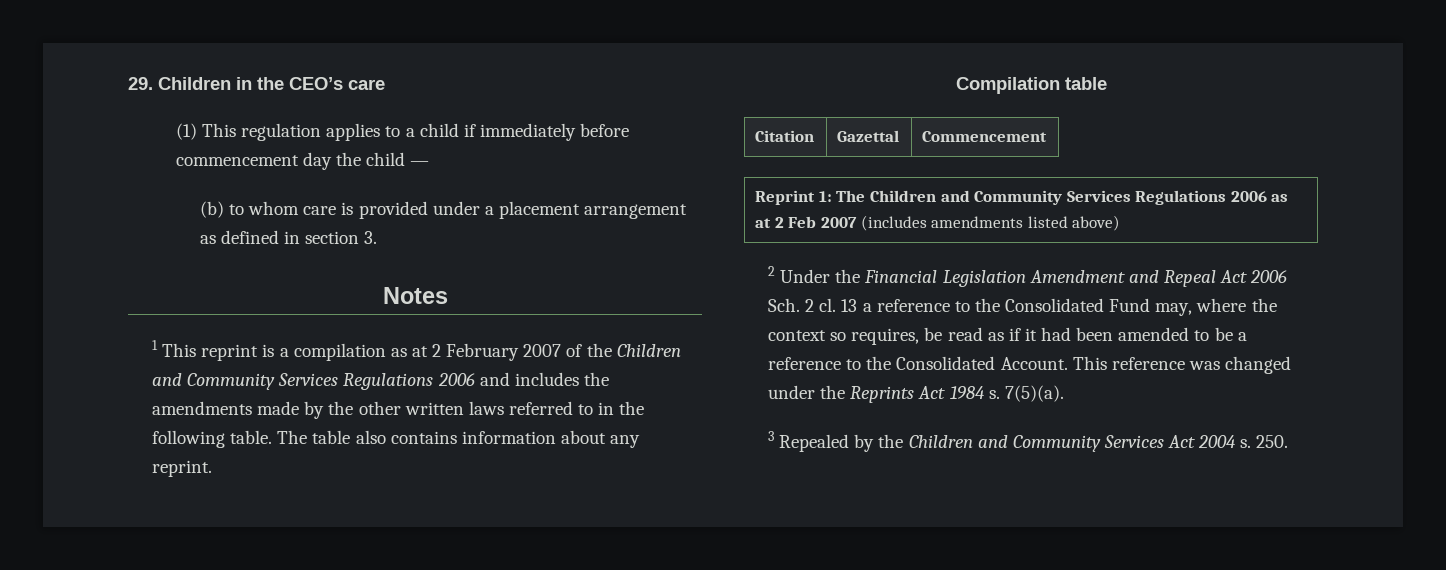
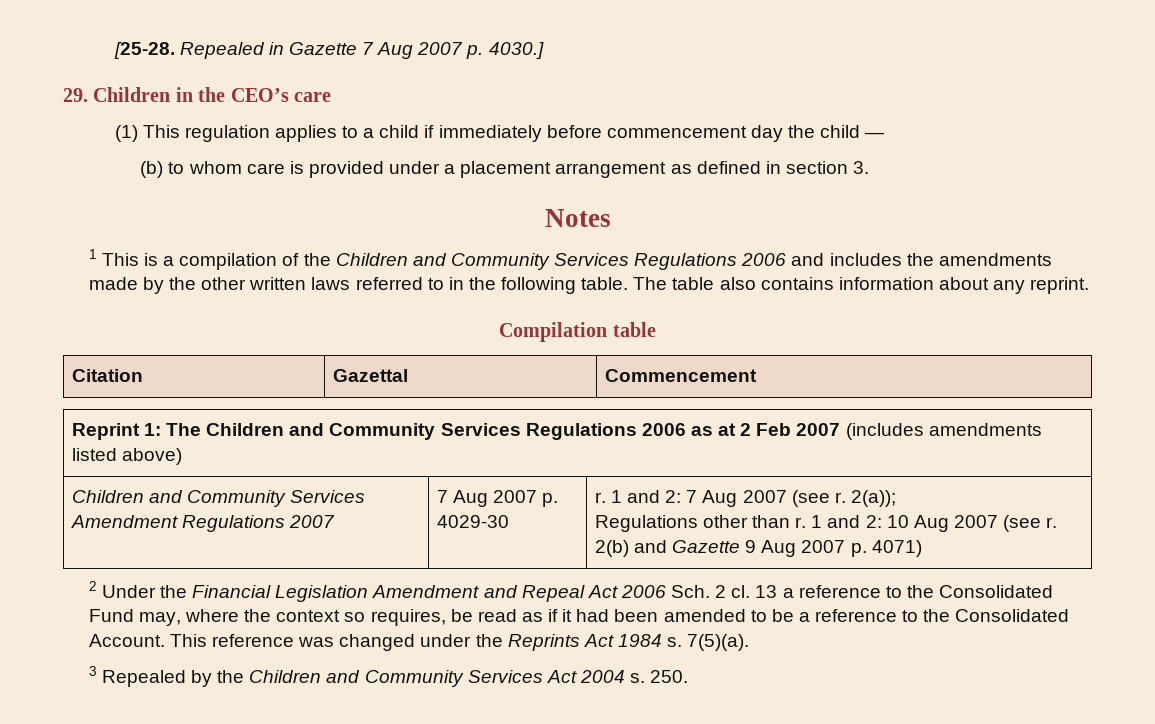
+ [25-28. Repealed in Gazette 7 Aug 2007 p. 4030.]
- 1 This reprint is a compilation as at 2 February 2007 of the Children and Community Services Regulations 2006 and includes the amendments made by the other written laws referred to in the following table.
+ 1 This is a compilation of the Children and Community Services Regulations 2006 and includes the amendments made by the other written laws referred to in the following table.
+ Children and Community Services Amendment Regulations 2007 | 7 Aug 2007 p. 4029-30 | r. 1 and 2: 7 Aug 2007 (see r. 2(a));
+ Regulations other than r. 1 and 2: 10 Aug 2007 (see r. 2(b) and Gazette 9 Aug 2007 p. 4071)

